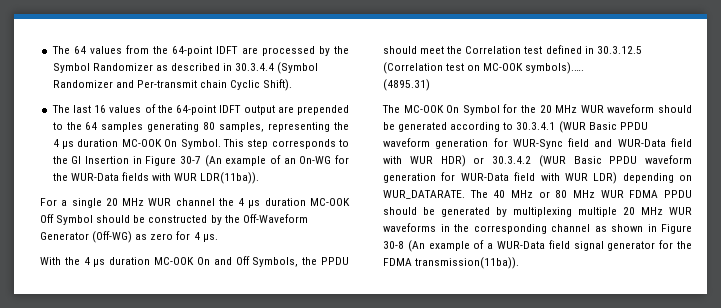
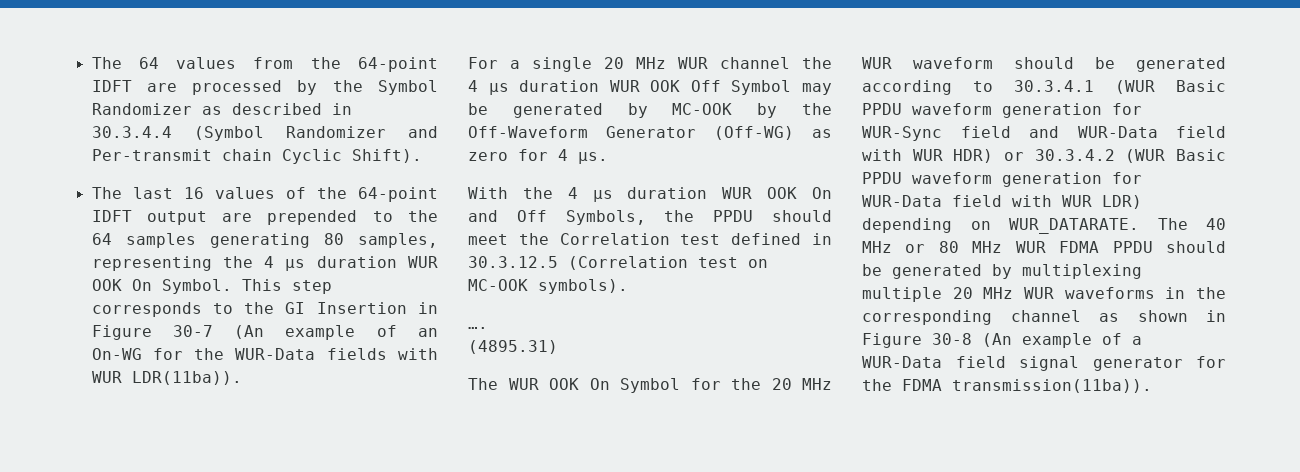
- The last 16 values of the 64-point IDFT output are prepended to the 64 samples generating 80 samples, representing the 4 µs duration MC-OOK On Symbol.
+ The last 16 values of the 64-point IDFT output are prepended to the 64 samples generating 80 samples, representing the 4 µs duration WUR OOK On Symbol.
- For a single 20 MHz WUR channel the 4 µs duration MC-OOK Off Symbol should be constructed by the Off-Waveform Generator (Off-WG) as zero for 4 µs.
+ For a single 20 MHz WUR channel the 4 µs duration WUR OOK Off Symbol may be generated by MC-OOK by the Off-Waveform Generator (Off-WG) as zero for 4 µs.
- With the 4 µs duration MC-OOK On and Off Symbols, the PPDU should meet the Correlation test defined in 30.3.12.5 (Correlation test on MC-OOK symbols).….
+ With the 4 µs duration WUR OOK On and Off Symbols, the PPDU should meet the Correlation test defined in 30.3.12.5 (Correlation test on MC-OOK symbols).
+ ….
- The MC-OOK On Symbol for the 20 MHz WUR waveform should be generated according to 30.3.4.1 (WUR Basic PPDU waveform generation for WUR-Sync field and WUR-Data field with WUR HDR) or 30.3.4.2 (WUR Basic PPDU waveform generation for WUR-Data field with WUR LDR) depending on WUR_DATARATE.
+ The WUR OOK On Symbol for the 20 MHz WUR waveform should be generated according to 30.3.4.1 (WUR Basic PPDU waveform generation for WUR-Sync field and WUR-Data field with WUR HDR) or 30.3.4.2 (WUR Basic PPDU waveform generation for WUR-Data field with WUR LDR) depending on WUR_DATARATE.

